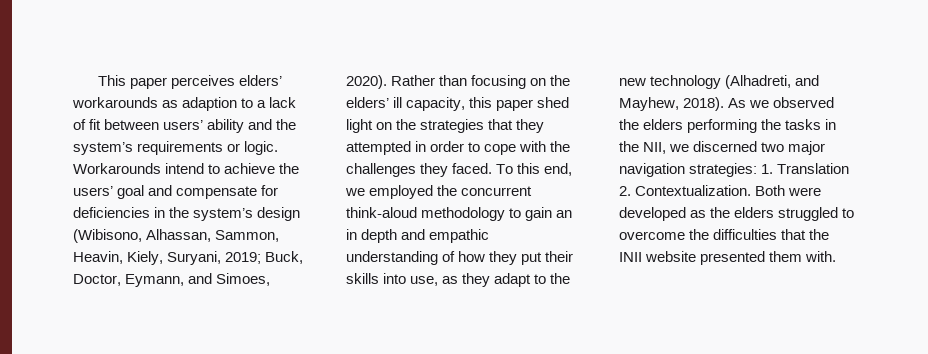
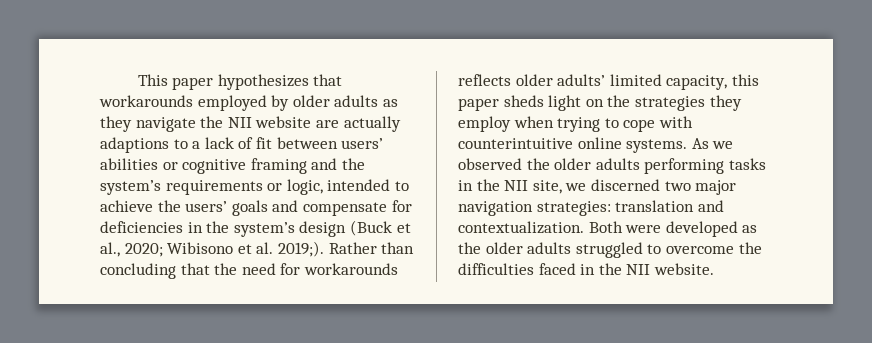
- This paper perceives elders’ workarounds as adaption to a lack of fit between users’ ability and the system’s requirements or logic. Workarounds intend to achieve the users’ goal and compensate for deficiencies in the system’s design (Wibisono, Alhassan, Sammon, Heavin, Kiely, Suryani, 2019; Buck, Doctor, Eymann, and Simoes, 2020). Rather than focusing on the elders’ ill capacity, this paper shed light on the strategies that they attempted in order to cope with the challenges they faced. To this end, we employed the concurrent think-aloud methodology to gain an in depth and empathic understanding of how they put their skills into use, as they adapt to the new technology (Alhadreti, and Mayhew, 2018).
+ This paper hypothesizes that workarounds employed by older adults as they navigate the NII website are actually adaptions to a lack of fit between users’ abilities or cognitive framing and the system’s requirements or logic, intended to achieve the users’ goals and compensate for deficiencies in the system’s design (Buck et al., 2020; Wibisono et al. 2019;). Rather than concluding that the need for workarounds reflects older adults’ limited capacity, this paper sheds light on the strategies they employ when trying to cope with counterintuitive online systems.
- As we observed the elders performing the tasks in the NII, we discerned two major navigation strategies: 1. Translation 2. Contextualization.
+ As we observed the older adults performing tasks in the NII site, we discerned two major navigation strategies: translation and contextualization.
- Both were developed as the elders struggled to overcome the difficulties that the INII website presented them with.
+ Both were developed as the older adults struggled to overcome the difficulties faced in the NII website.

